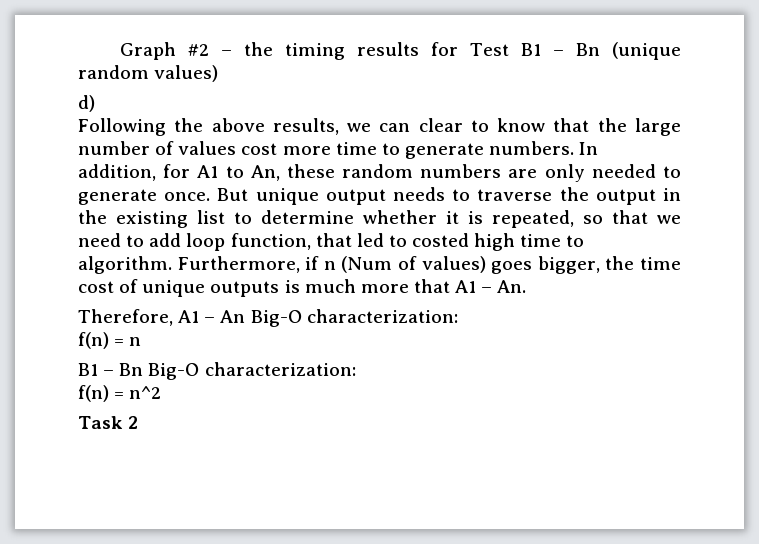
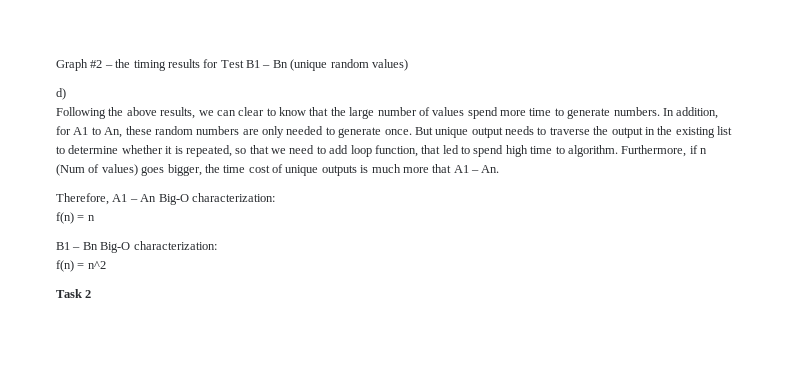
- Following the above results, we can clear to know that the large number of values cost more time to generate numbers.
+ Following the above results, we can clear to know that the large number of values spend more time to generate numbers.
- But unique output needs to traverse the output in the existing list to determine whether it is repeated, so that we need to add loop function, that led to costed high time to algorithm.
+ But unique output needs to traverse the output in the existing list to determine whether it is repeated, so that we need to add loop function, that led to spend high time to algorithm.

